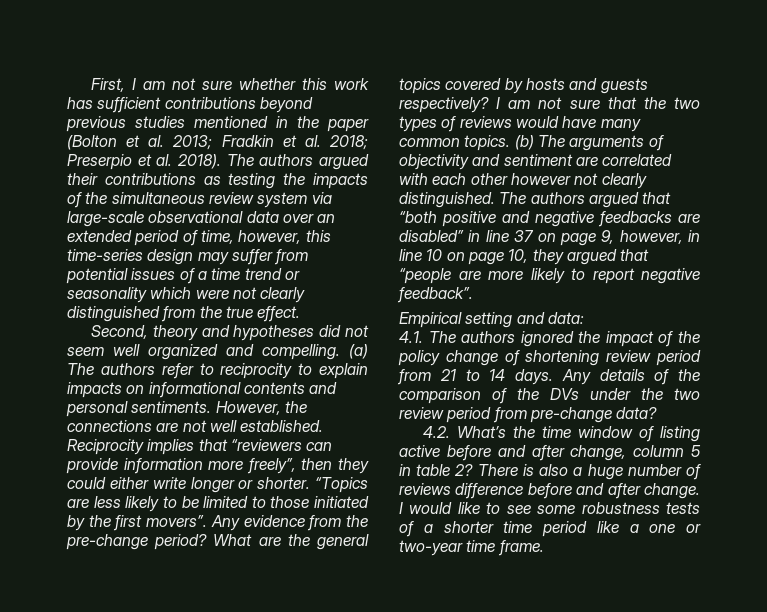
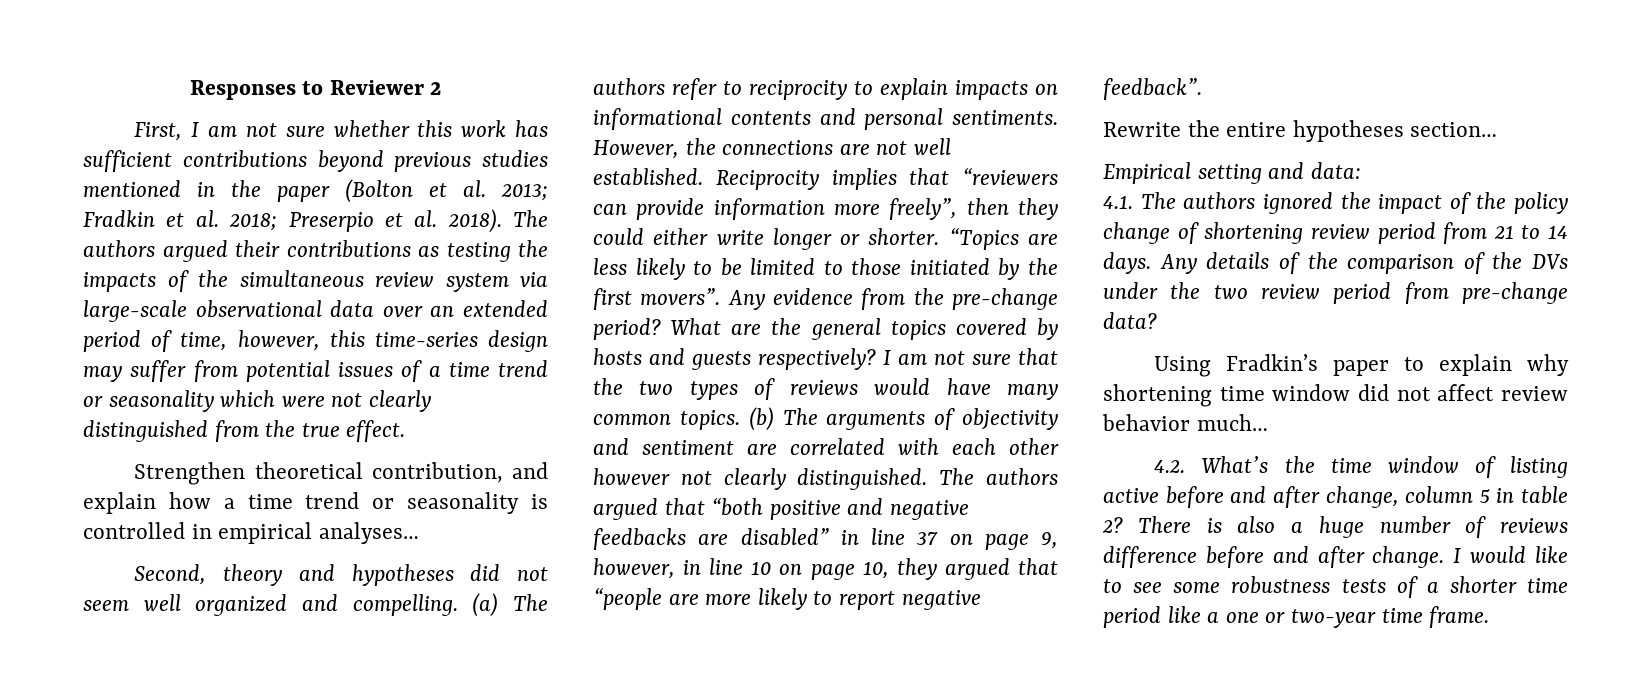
+ Responses to Reviewer 2
+ Strengthen theoretical contribution, and explain how a time trend or seasonality is controlled in empirical analyses…
+ Rewrite the entire hypotheses section…
+ Using Fradkin’s paper to explain why shortening time window did not affect review behavior much…

